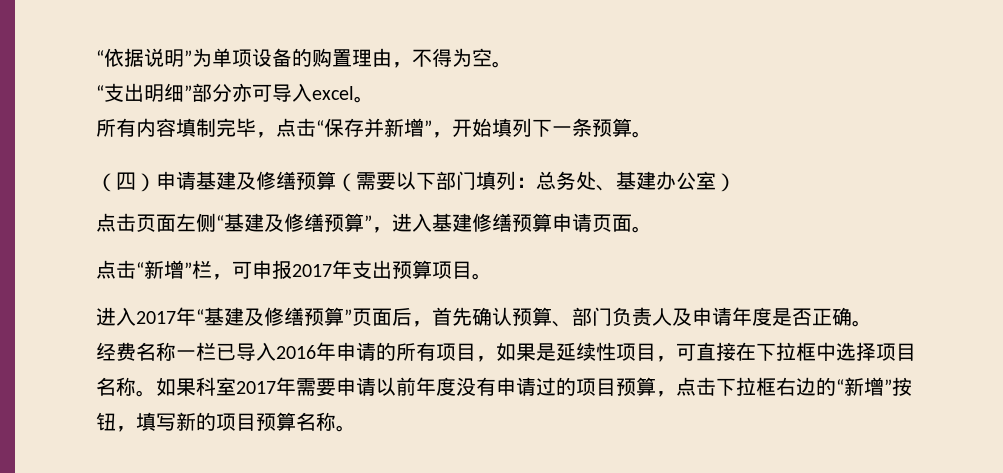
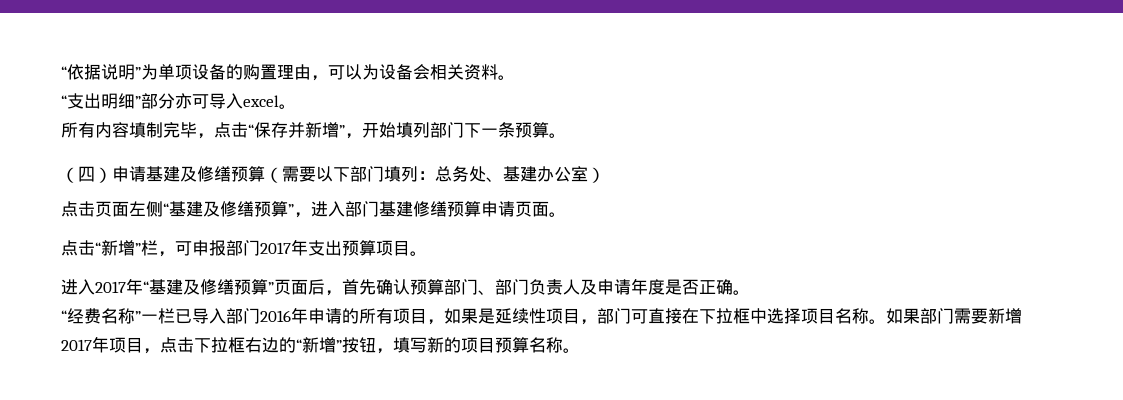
- “依据说明”为单项设备的购置理由，不得为空。
+ “依据说明”为单项设备的购置理由，可以为设备会相关资料。
- 所有内容填制完毕，点击“保存并新增”，开始填列下一条预算。
+ 所有内容填制完毕，点击“保存并新增”，开始填列部门下一条预算。
- 点击页面左侧“基建及修缮预算”，进入基建修缮预算申请页面。
+ 点击页面左侧“基建及修缮预算”，进入部门基建修缮预算申请页面。
- 点击“新增”栏，可申报2017年支出预算项目。
+ 点击“新增”栏，可申报部门2017年支出预算项目。
- 进入2017年“基建及修缮预算”页面后，首先确认预算、部门负责人及申请年度是否正确。
+ 进入2017年“基建及修缮预算”页面后，首先确认预算部门、部门负责人及申请年度是否正确。
- 经费名称一栏已导入2016年申请的所有项目，如果是延续性项目，可直接在下拉框中选择项目名称。
+ “经费名称”一栏已导入部门2016年申请的所有项目，如果是延续性项目，部门可直接在下拉框中选择项目名称。
- 如果科室2017年需要申请以前年度没有申请过的项目预算，点击下拉框右边的“新增”按钮，填写新的项目预算名称。
+ 如果部门需要新增2017年项目，点击下拉框右边的“新增”按钮，填写新的项目预算名称。

